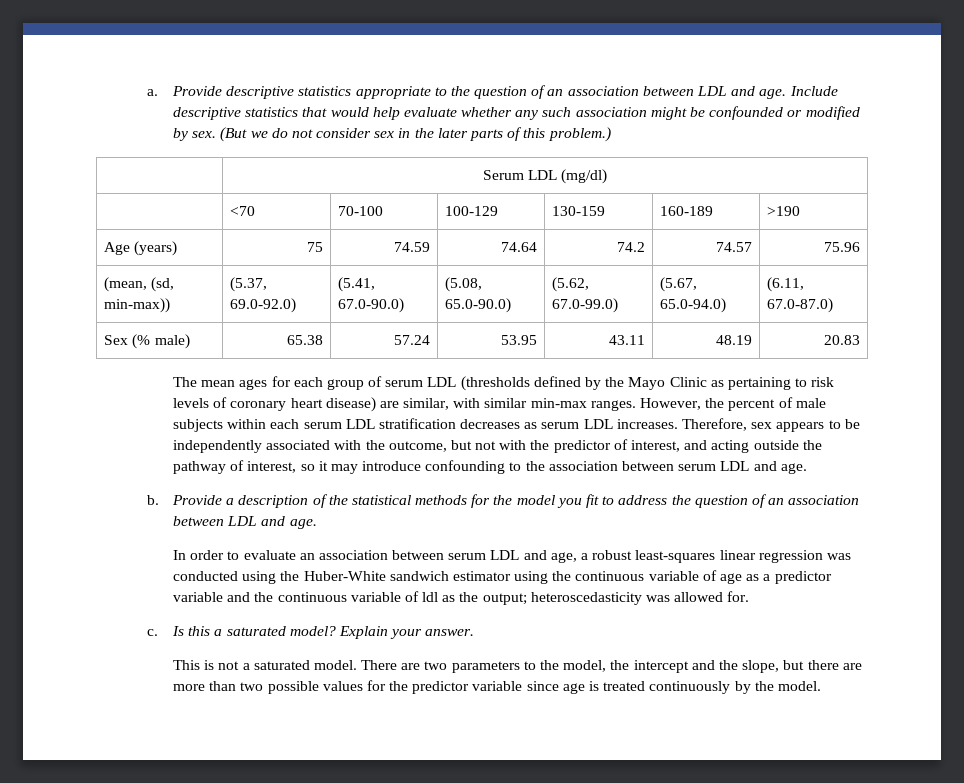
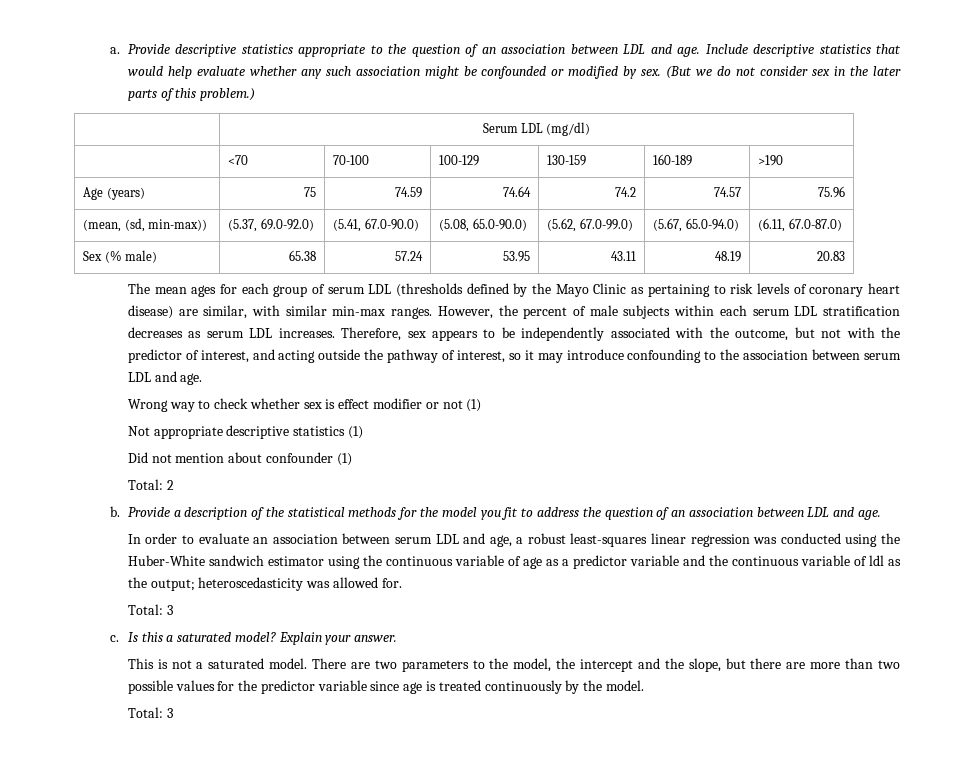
+ Wrong way to check whether sex is effect modifier or not (1)
+ Not appropriate descriptive statistics (1)
+ Did not mention about confounder (1)
+ Total: 2
  In order to evaluate an association between serum LDL and age, a robust least-squares linear regression was conducted using the Huber-White sandwich estimator using the continuous variable of age as a predictor variable and the continuous variable of ldl as the output; heteroscedasticity was allowed for.
+ Total: 3
  There are two parameters to the model, the intercept and the slope, but there are more than two possible values for the predictor variable since age is treated continuously by the model.
+ Total: 3

